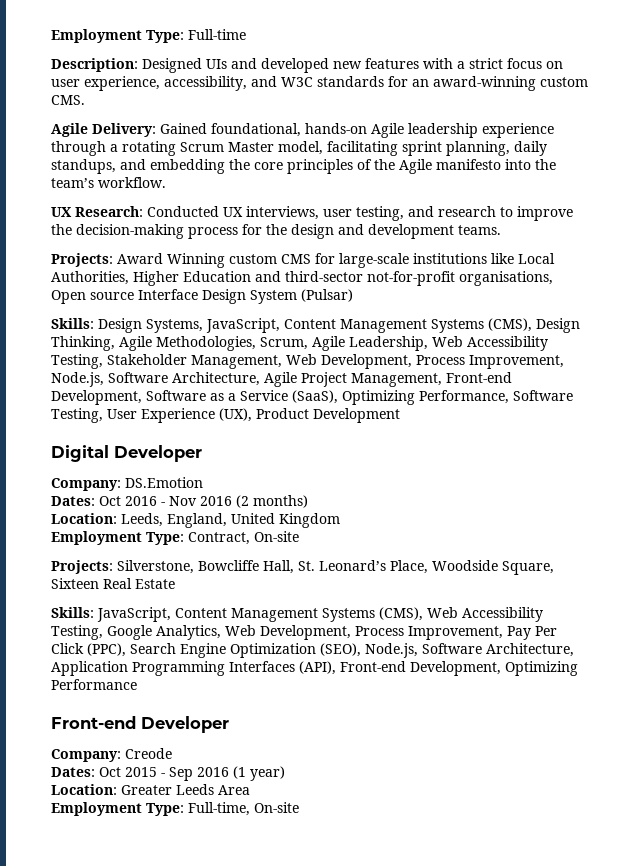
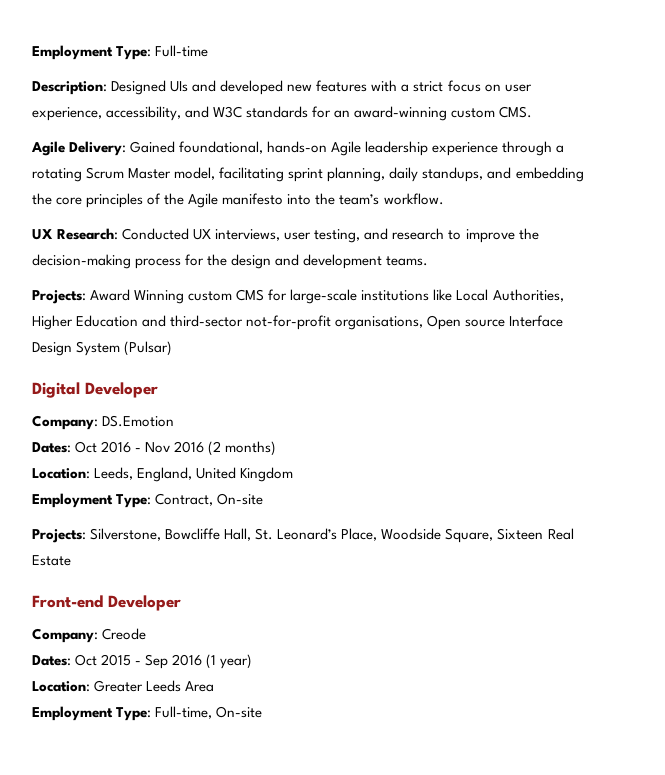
- Skills: Design Systems, JavaScript, Content Management Systems (CMS), Design Thinking, Agile Methodologies, Scrum, Agile Leadership, Web Accessibility Testing, Stakeholder Management, Web Development, Process Improvement, Node.js, Software Architecture, Agile Project Management, Front-end Development, Software as a Service (SaaS), Optimizing Performance, Software Testing, User Experience (UX), Product Development
- Skills: JavaScript, Content Management Systems (CMS), Web Accessibility Testing, Google Analytics, Web Development, Process Improvement, Pay Per Click (PPC), Search Engine Optimization (SEO), Node.js, Software Architecture, Application Programming Interfaces (API), Front-end Development, Optimizing Performance

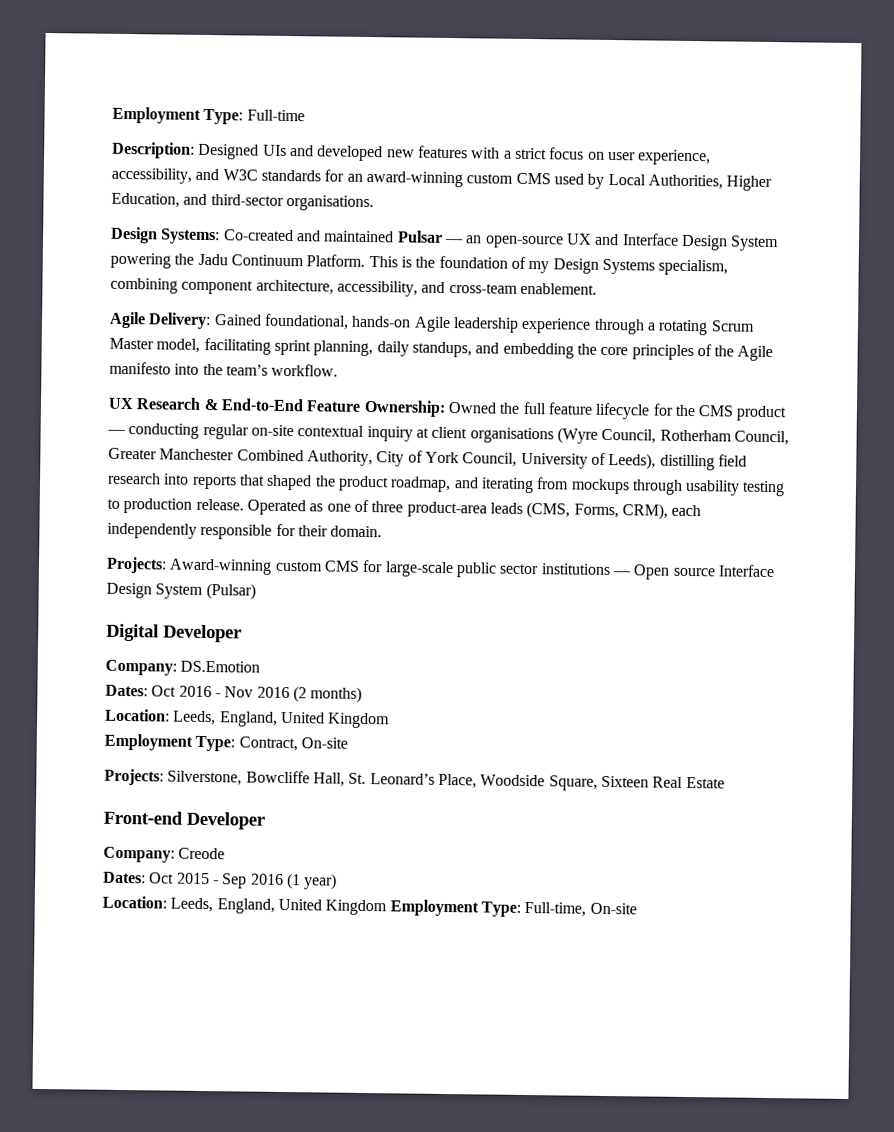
- Description: Designed UIs and developed new features with a strict focus on user experience, accessibility, and W3C standards for an award-winning custom CMS.
+ Description: Designed UIs and developed new features with a strict focus on user experience, accessibility, and W3C standards for an award-winning custom CMS used by Local Authorities, Higher Education, and third-sector organisations.
+ Design Systems: Co-created and maintained Pulsar — an open-source UX and Interface Design System powering the Jadu Continuum Platform. This is the foundation of my Design Systems specialism, combining component architecture, accessibility, and cross-team enablement.
- UX Research: Conducted UX interviews, user testing, and research to improve the decision-making process for the design and development teams.
- Projects: Award Winning custom CMS for large-scale institutions like Local Authorities, Higher Education and third-sector not-for-profit organisations, Open source Interface Design System (Pulsar)
+ UX Research & End-to-End Feature Ownership: Owned the full feature lifecycle for the CMS product — conducting regular on-site contextual inquiry at client organisations (Wyre Council, Rotherham Council, Greater Manchester Combined Authority, City of York Council, University of Leeds), distilling field research into reports that shaped the product roadmap, and iterating from mockups through usability testing to production release. Operated as one of three product-area leads (CMS, Forms, CRM), each independently responsible for their domain.
+ Projects: Award-winning custom CMS for large-scale public sector institutions — Open source Interface Design System (Pulsar)
- Location: Greater Leeds Area
- Employment Type: Full-time, On-site
+ Location: Leeds, England, United Kingdom Employment Type: Full-time, On-site

